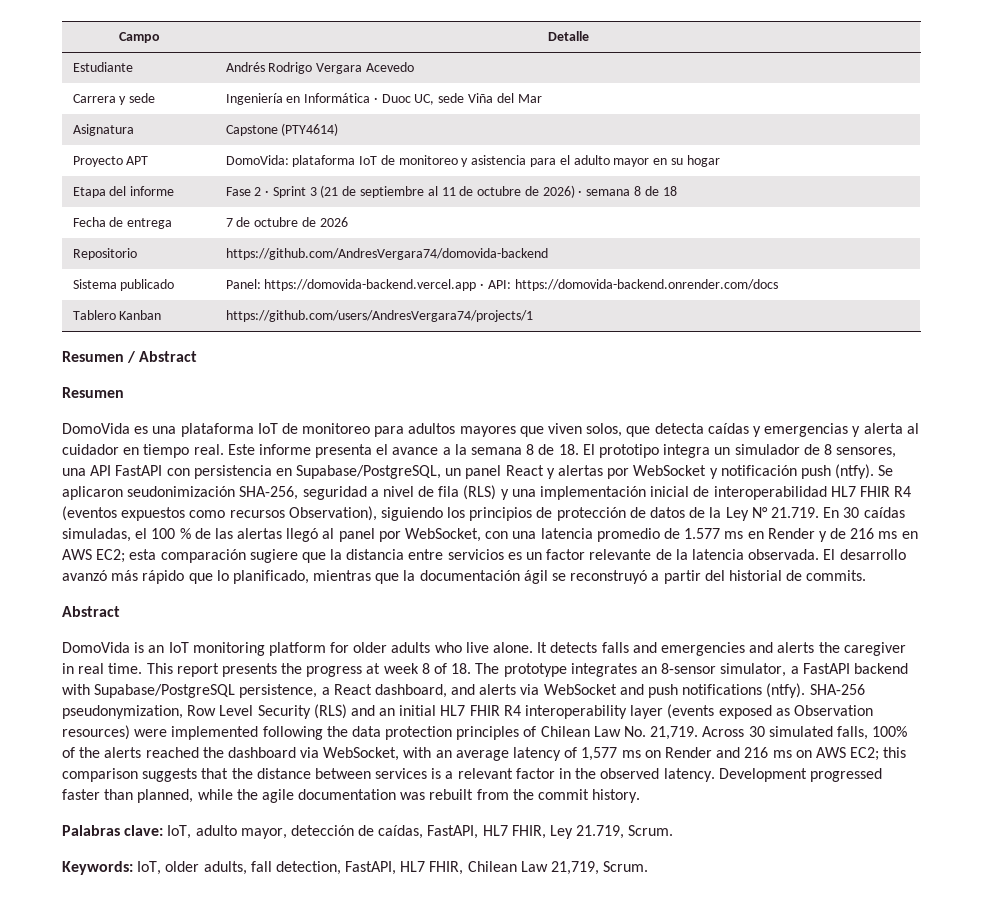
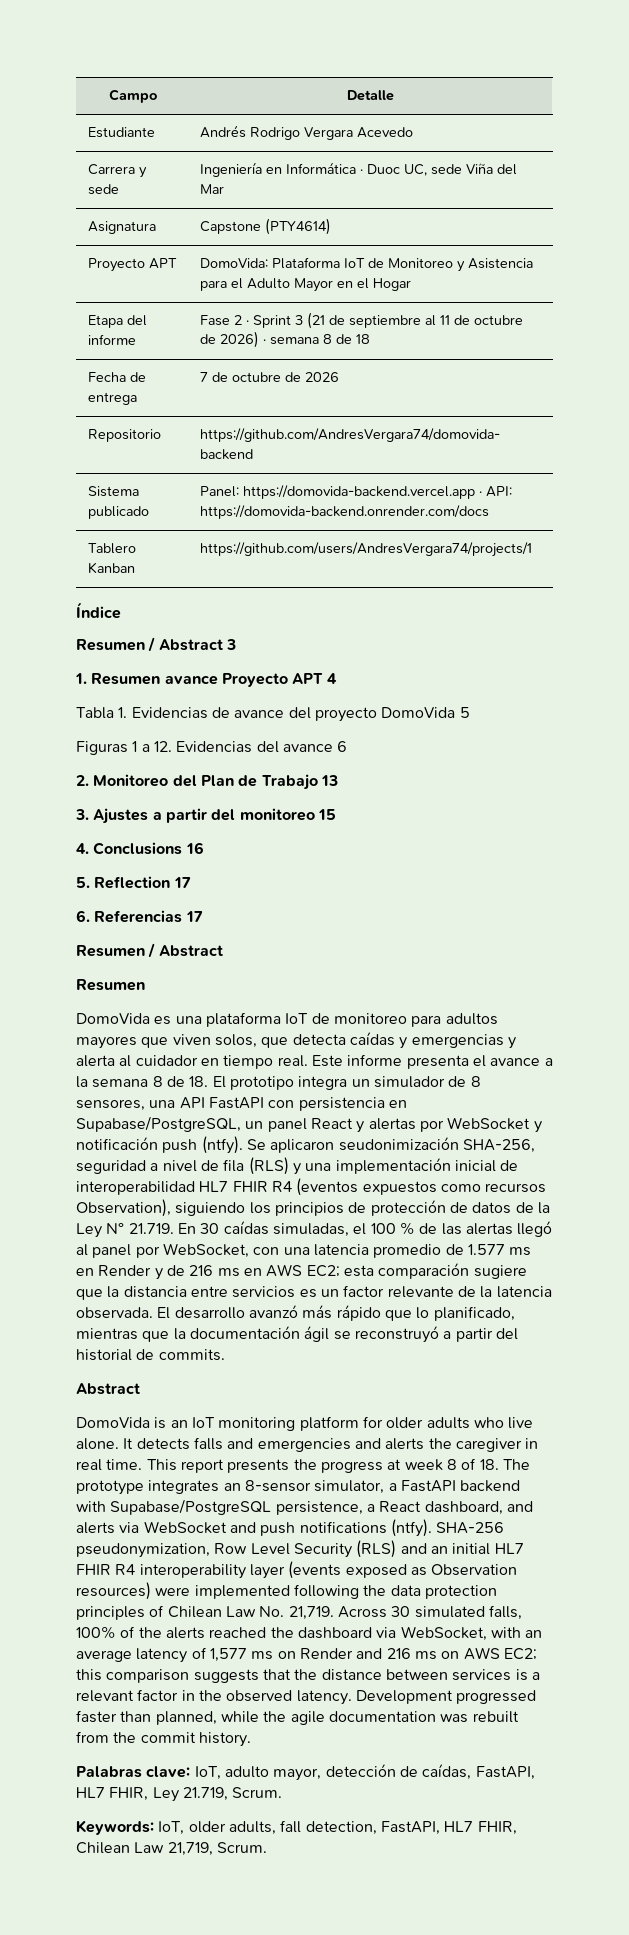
- Proyecto APT | DomoVida: plataforma IoT de monitoreo y asistencia para el adulto mayor en su hogar
+ Proyecto APT | DomoVida: Plataforma IoT de Monitoreo y Asistencia para el Adulto Mayor en el Hogar
+ Índice
+ Resumen / Abstract 3
+ 1. Resumen avance Proyecto APT 4
+ Tabla 1. Evidencias de avance del proyecto DomoVida 5
+ Figuras 1 a 12. Evidencias del avance 6
+ 2. Monitoreo del Plan de Trabajo 13
+ 3. Ajustes a partir del monitoreo 15
+ 4. Conclusions 16
+ 5. Reflection 17
+ 6. Referencias 17

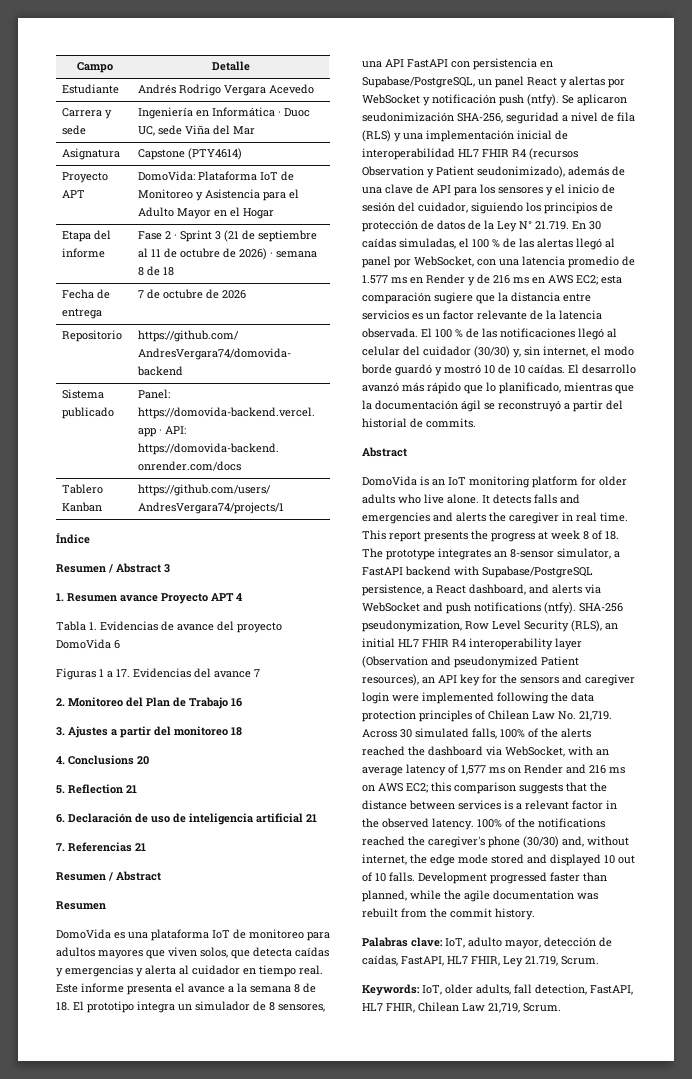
- Tabla 1. Evidencias de avance del proyecto DomoVida 5
+ Tabla 1. Evidencias de avance del proyecto DomoVida 6
- Figuras 1 a 12. Evidencias del avance 6
+ Figuras 1 a 17. Evidencias del avance 7
- 2. Monitoreo del Plan de Trabajo 13
+ 2. Monitoreo del Plan de Trabajo 16
- 3. Ajustes a partir del monitoreo 15
+ 3. Ajustes a partir del monitoreo 18
- 4. Conclusions 16
+ 4. Conclusions 20
- 5. Reflection 17
+ 5. Reflection 21
- 6. Referencias 17
+ 6. Declaración de uso de inteligencia artificial 21
+ 7. Referencias 21
- Se aplicaron seudonimización SHA-256, seguridad a nivel de fila (RLS) y una implementación inicial de interoperabilidad HL7 FHIR R4 (eventos expuestos como recursos Observation), siguiendo los principios de protección de datos de la Ley N° 21.719. En 30 caídas simuladas, el 100 % de las alertas llegó al panel por WebSocket, con una latencia promedio de 1.577 ms en Render y de 216 ms en AWS EC2;
+ Se aplicaron seudonimización SHA-256, seguridad a nivel de fila (RLS) y una implementación inicial de interoperabilidad HL7 FHIR R4 (recursos Observation y Patient seudonimizado), además de una clave de API para los sensores y el inicio de sesión del cuidador, siguiendo los principios de protección de datos de la Ley N° 21.719. En 30 caídas simuladas, el 100 % de las alertas llegó al panel por WebSocket, con una latencia promedio de 1.577 ms en Render y de 216 ms en AWS EC2;
- El desarrollo avanzó más rápido que lo planificado, mientras que la documentación ágil se reconstruyó a partir del historial de commits.
+ El 100 % de las notificaciones llegó al celular del cuidador (30/30) y, sin internet, el modo borde guardó y mostró 10 de 10 caídas. El desarrollo avanzó más rápido que lo planificado, mientras que la documentación ágil se reconstruyó a partir del historial de commits.
- SHA-256 pseudonymization, Row Level Security (RLS) and an initial HL7 FHIR R4 interoperability layer (events exposed as Observation resources) were implemented following the data protection principles of Chilean Law No. 21,719.
+ SHA-256 pseudonymization, Row Level Security (RLS), an initial HL7 FHIR R4 interoperability layer (Observation and pseudonymized Patient resources), an API key for the sensors and caregiver login were implemented following the data protection principles of Chilean Law No. 21,719.
+ 100% of the notifications reached the caregiver's phone (30/30) and, without internet, the edge mode stored and displayed 10 out of 10 falls.

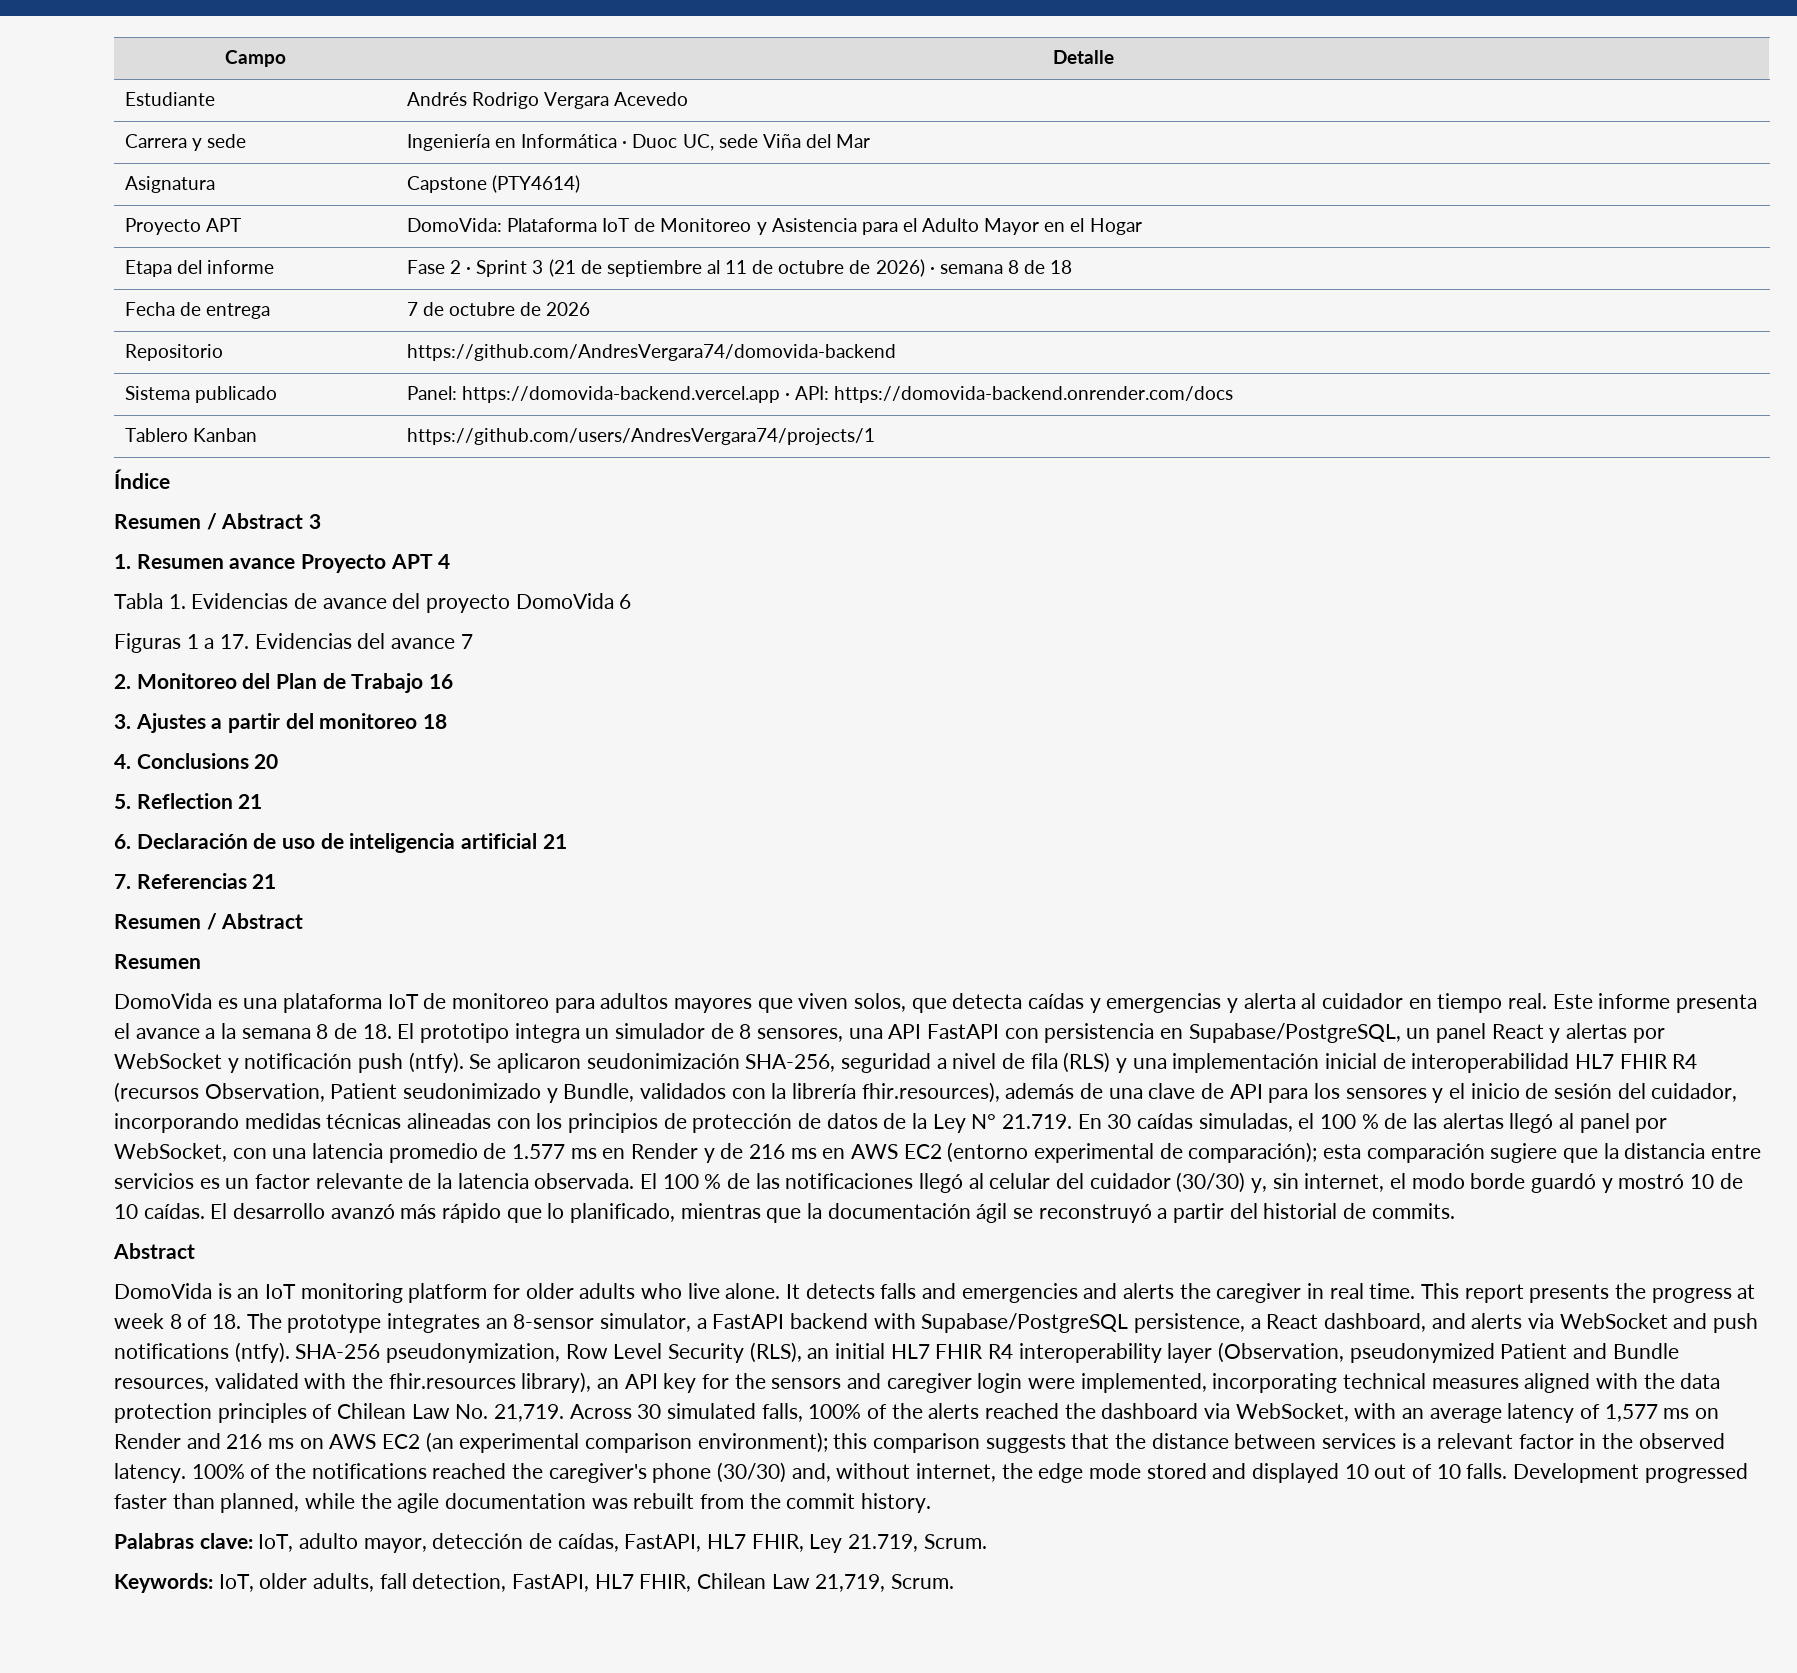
- Se aplicaron seudonimización SHA-256, seguridad a nivel de fila (RLS) y una implementación inicial de interoperabilidad HL7 FHIR R4 (recursos Observation y Patient seudonimizado), además de una clave de API para los sensores y el inicio de sesión del cuidador, siguiendo los principios de protección de datos de la Ley N° 21.719. En 30 caídas simuladas, el 100 % de las alertas llegó al panel por WebSocket, con una latencia promedio de 1.577 ms en Render y de 216 ms en AWS EC2;
+ Se aplicaron seudonimización SHA-256, seguridad a nivel de fila (RLS) y una implementación inicial de interoperabilidad HL7 FHIR R4 (recursos Observation, Patient seudonimizado y Bundle, validados con la librería fhir.resources), además de una clave de API para los sensores y el inicio de sesión del cuidador, incorporando medidas técnicas alineadas con los principios de protección de datos de la Ley N° 21.719. En 30 caídas simuladas, el 100 % de las alertas llegó al panel por WebSocket, con una latencia promedio de 1.577 ms en Render y de 216 ms en AWS EC2 (entorno experimental de comparación);
- SHA-256 pseudonymization, Row Level Security (RLS), an initial HL7 FHIR R4 interoperability layer (Observation and pseudonymized Patient resources), an API key for the sensors and caregiver login were implemented following the data protection principles of Chilean Law No. 21,719.
+ SHA-256 pseudonymization, Row Level Security (RLS), an initial HL7 FHIR R4 interoperability layer (Observation, pseudonymized Patient and Bundle resources, validated with the fhir.resources library), an API key for the sensors and caregiver login were implemented, incorporating technical measures aligned with the data protection principles of Chilean Law No. 21,719.
- Across 30 simulated falls, 100% of the alerts reached the dashboard via WebSocket, with an average latency of 1,577 ms on Render and 216 ms on AWS EC2; this comparison suggests that the distance between services is a relevant factor in the observed latency.
+ Across 30 simulated falls, 100% of the alerts reached the dashboard via WebSocket, with an average latency of 1,577 ms on Render and 216 ms on AWS EC2 (an experimental comparison environment); this comparison suggests that the distance between services is a relevant factor in the observed latency.

